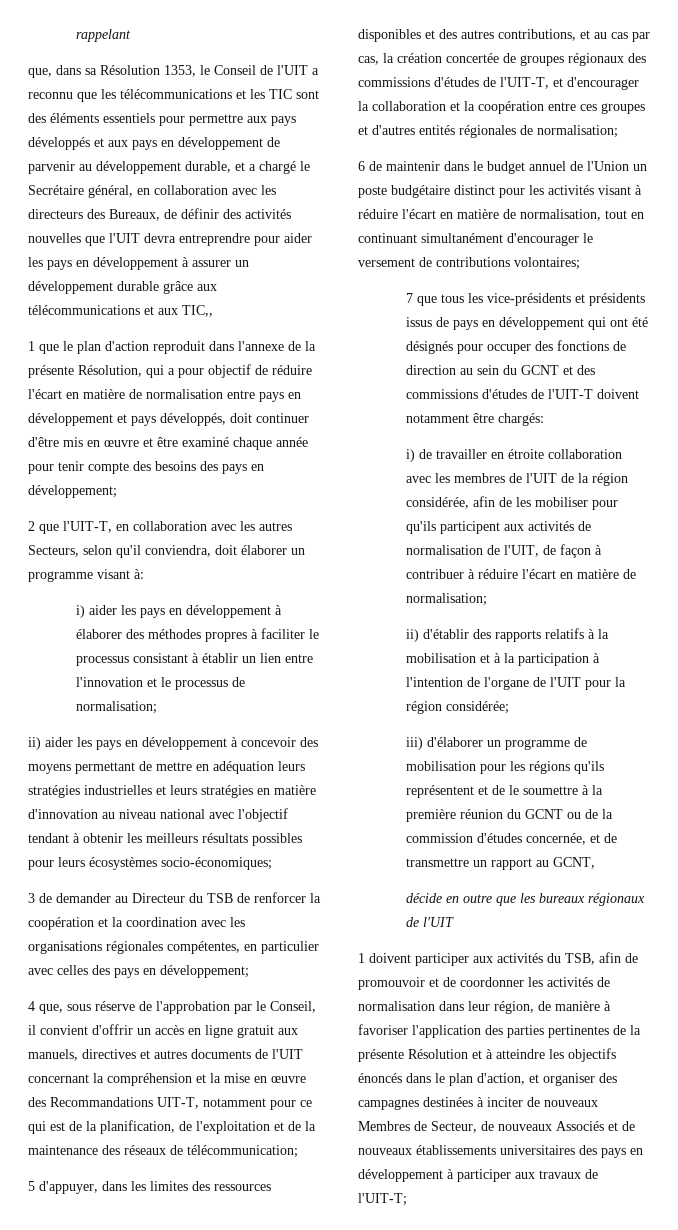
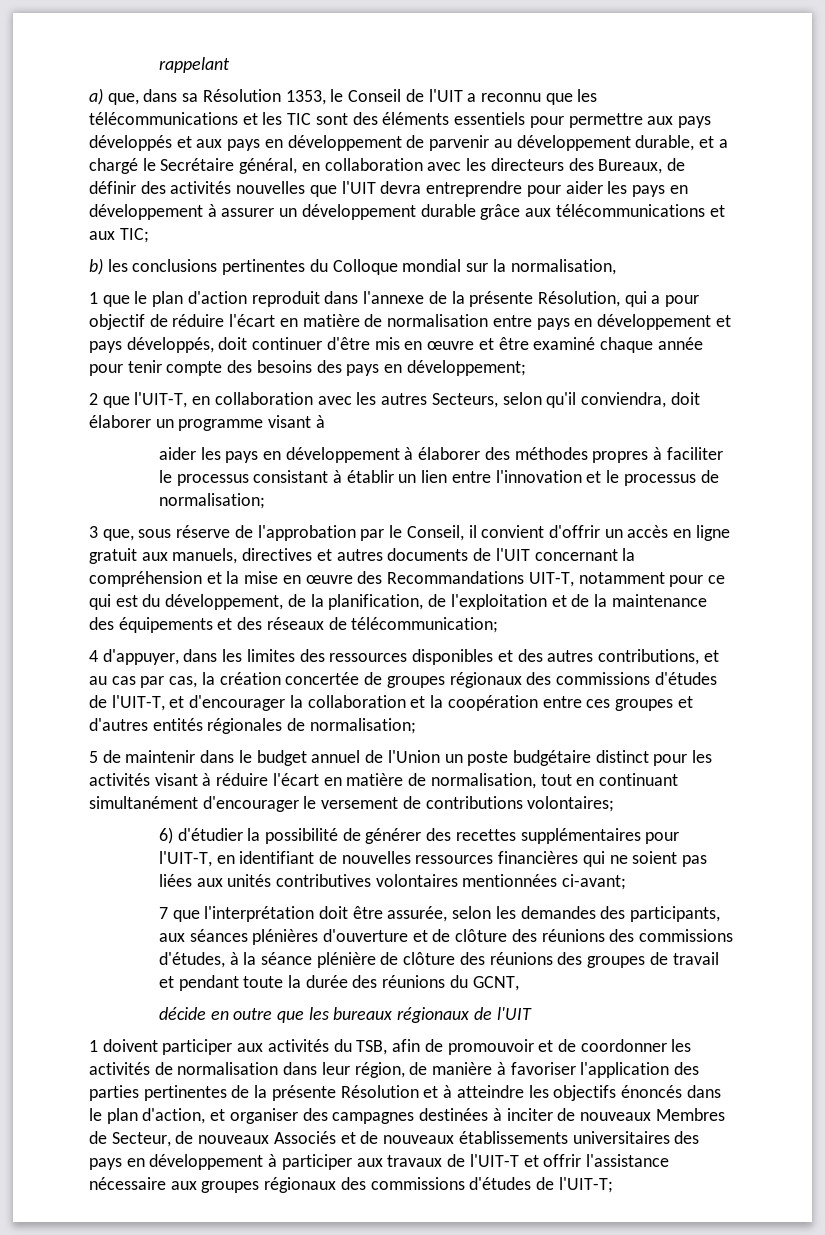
- que, dans sa Résolution 1353, le Conseil de l'UIT a reconnu que les télécommunications et les TIC sont des éléments essentiels pour permettre aux pays développés et aux pays en développement de parvenir au développement durable, et a chargé le Secrétaire général, en collaboration avec les directeurs des Bureaux, de définir des activités nouvelles que l'UIT devra entreprendre pour aider les pays en développement à assurer un développement durable grâce aux télécommunications et aux TIC,,
+ a) que, dans sa Résolution 1353, le Conseil de l'UIT a reconnu que les télécommunications et les TIC sont des éléments essentiels pour permettre aux pays développés et aux pays en développement de parvenir au développement durable, et a chargé le Secrétaire général, en collaboration avec les directeurs des Bureaux, de définir des activités nouvelles que l'UIT devra entreprendre pour aider les pays en développement à assurer un développement durable grâce aux télécommunications et aux TIC;
+ b) les conclusions pertinentes du Colloque mondial sur la normalisation,
- 2 que l'UIT-T, en collaboration avec les autres Secteurs, selon qu'il conviendra, doit élaborer un programme visant à:
- i) aider les pays en développement à élaborer des méthodes propres à faciliter le processus consistant à établir un lien entre l'innovation et le processus de normalisation;
+ 2 que l'UIT-T, en collaboration avec les autres Secteurs, selon qu'il conviendra, doit élaborer un programme visant à
+ aider les pays en développement à élaborer des méthodes propres à faciliter le processus consistant à établir un lien entre l'innovation et le processus de normalisation;
- ii) aider les pays en développement à concevoir des moyens permettant de mettre en adéquation leurs stratégies industrielles et leurs stratégies en matière d'innovation au niveau national avec l'objectif tendant à obtenir les meilleurs résultats possibles pour leurs écosystèmes socio-économiques;
- 3 de demander au Directeur du TSB de renforcer la coopération et la coordination avec les organisations régionales compétentes, en particulier avec celles des pays en développement;
- 4 que, sous réserve de l'approbation par le Conseil, il convient d'offrir un accès en ligne gratuit aux manuels, directives et autres documents de l'UIT concernant la compréhension et la mise en œuvre des Recommandations UIT-T, notamment pour ce qui est de la planification, de l'exploitation et de la maintenance des réseaux de télécommunication;
+ 3 que, sous réserve de l'approbation par le Conseil, il convient d'offrir un accès en ligne gratuit aux manuels, directives et autres documents de l'UIT concernant la compréhension et la mise en œuvre des Recommandations UIT-T, notamment pour ce qui est du développement, de la planification, de l'exploitation et de la maintenance des équipements et des réseaux de télécommunication;
- 5 d'appuyer, dans les limites des ressources disponibles et des autres contributions, et au cas par cas, la création concertée de groupes régionaux des commissions d'études de l'UIT-T, et d'encourager la collaboration et la coopération entre ces groupes et d'autres entités régionales de normalisation;
+ 4 d'appuyer, dans les limites des ressources disponibles et des autres contributions, et au cas par cas, la création concertée de groupes régionaux des commissions d'études de l'UIT-T, et d'encourager la collaboration et la coopération entre ces groupes et d'autres entités régionales de normalisation;
- 6 de maintenir dans le budget annuel de l'Union un poste budgétaire distinct pour les activités visant à réduire l'écart en matière de normalisation, tout en continuant simultanément d'encourager le versement de contributions volontaires;
+ 5 de maintenir dans le budget annuel de l'Union un poste budgétaire distinct pour les activités visant à réduire l'écart en matière de normalisation, tout en continuant simultanément d'encourager le versement de contributions volontaires;
- 7 que tous les vice-présidents et présidents issus de pays en développement qui ont été désignés pour occuper des fonctions de direction au sein du GCNT et des commissions d'études de l'UIT-T doivent notamment être chargés:
- i) de travailler en étroite collaboration avec les membres de l'UIT de la région considérée, afin de les mobiliser pour qu'ils participent aux activités de normalisation de l'UIT, de façon à contribuer à réduire l'écart en matière de normalisation;
- ii) d'établir des rapports relatifs à la mobilisation et à la participation à l'intention de l'organe de l'UIT pour la région considérée;
- iii) d'élaborer un programme de mobilisation pour les régions qu'ils représentent et de le soumettre à la première réunion du GCNT ou de la commission d'études concernée, et de transmettre un rapport au GCNT,
+ 6) d'étudier la possibilité de générer des recettes supplémentaires pour l'UIT-T, en identifiant de nouvelles ressources financières qui ne soient pas liées aux unités contributives volontaires mentionnées ci-avant;
+ 7 que l'interprétation doit être assurée, selon les demandes des participants, aux séances plénières d'ouverture et de clôture des réunions des commissions d'études, à la séance plénière de clôture des réunions des groupes de travail et pendant toute la durée des réunions du GCNT,
- 1 doivent participer aux activités du TSB, afin de promouvoir et de coordonner les activités de normalisation dans leur région, de manière à favoriser l'application des parties pertinentes de la présente Résolution et à atteindre les objectifs énoncés dans le plan d'action, et organiser des campagnes destinées à inciter de nouveaux Membres de Secteur, de nouveaux Associés et de nouveaux établissements universitaires des pays en développement à participer aux travaux de l'UIT-T;
+ 1 doivent participer aux activités du TSB, afin de promouvoir et de coordonner les activités de normalisation dans leur région, de manière à favoriser l'application des parties pertinentes de la présente Résolution et à atteindre les objectifs énoncés dans le plan d'action, et organiser des campagnes destinées à inciter de nouveaux Membres de Secteur, de nouveaux Associés et de nouveaux établissements universitaires des pays en développement à participer aux travaux de l'UIT-T et offrir l'assistance nécessaire aux groupes régionaux des commissions d'études de l'UIT-T;

